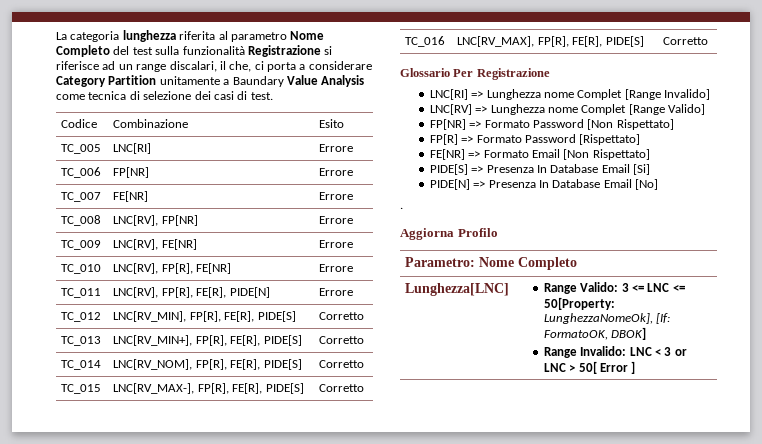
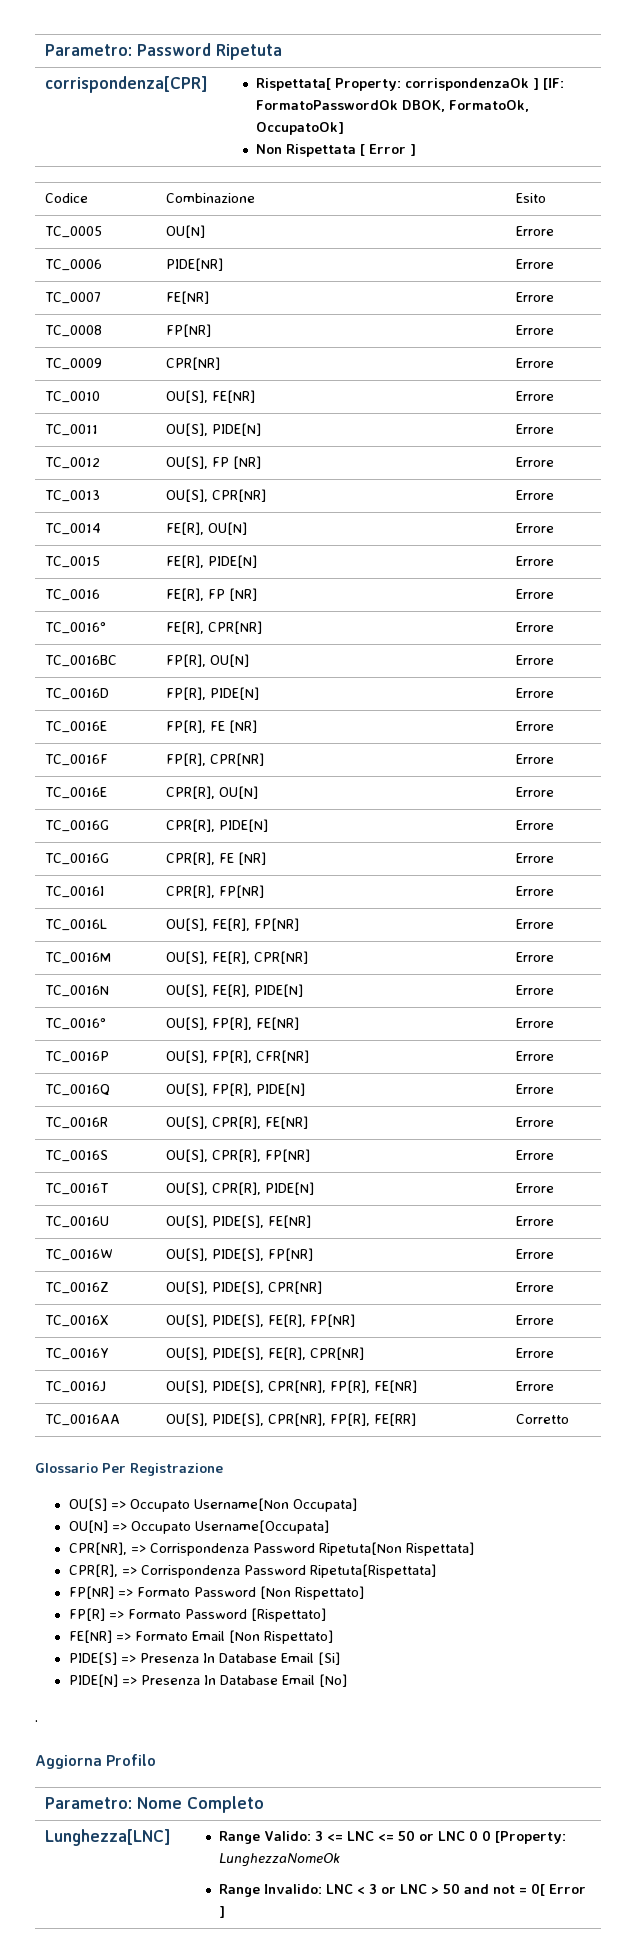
- La categoria lunghezza riferita al parametro Nome Completo del test sulla funzionalità Registrazione si riferisce ad un range discalari, il che, ci porta a considerare Category Partition unitamente a Baundary Value Analysis come tecnica di selezione dei casi di test.
+ Parametro: Password Ripetuta
+ corrispondenza[CPR] | Rispettata[ Property: corrispondenzaOk ] [IF: FormatoPasswordOk DBOK, FormatoOk, OccupatoOk]
+ Non Rispettata [ Error ]
- TC_005 | LNC[RI] | Errore
- TC_006 | FP[NR] | Errore
- TC_007 | FE[NR] | Errore
- TC_008 | LNC[RV], FP[NR] | Errore
- TC_009 | LNC[RV], FE[NR] | Errore
- TC_010 | LNC[RV], FP[R], FE[NR] | Errore
- TC_011 | LNC[RV], FP[R], FE[R], PIDE[N] | Errore
- TC_012 | LNC[RV_MIN], FP[R], FE[R], PIDE[S] | Corretto
- TC_013 | LNC[RV_MIN+], FP[R], FE[R], PIDE[S] | Corretto
- TC_014 | LNC[RV_NOM], FP[R], FE[R], PIDE[S] | Corretto
- TC_015 | LNC[RV_MAX-], FP[R], FE[R], PIDE[S] | Corretto
- TC_016 | LNC[RV_MAX], FP[R], FE[R], PIDE[S] | Corretto
+ TC_0005 | OU[N] | Errore
+ TC_0006 | PIDE[NR] | Errore
+ TC_0007 | FE[NR] | Errore
+ TC_0008 | FP[NR] | Errore
+ TC_0009 | CPR[NR] | Errore
+ TC_0010 | OU[S], FE[NR] | Errore
+ TC_0011 | OU[S], PIDE[N] | Errore
+ TC_0012 | OU[S], FP [NR] | Errore
+ TC_0013 | OU[S], CPR[NR] | Errore
+ TC_0014 | FE[R], OU[N] | Errore
+ TC_0015 | FE[R], PIDE[N] | Errore
+ TC_0016 | FE[R], FP [NR] | Errore
+ TC_0016° | FE[R], CPR[NR] | Errore
+ TC_0016BC | FP[R], OU[N] | Errore
+ TC_0016D | FP[R], PIDE[N] | Errore
+ TC_0016E | FP[R], FE [NR] | Errore
+ TC_0016F | FP[R], CPR[NR] | Errore
+ TC_0016E | CPR[R], OU[N] | Errore
+ TC_0016G | CPR[R], PIDE[N] | Errore
+ TC_0016G | CPR[R], FE [NR] | Errore
+ TC_0016I | CPR[R], FP[NR] | Errore
+ TC_0016L | OU[S], FE[R], FP[NR] | Errore
+ TC_0016M | OU[S], FE[R], CPR[NR] | Errore
+ TC_0016N | OU[S], FE[R], PIDE[N] | Errore
+ TC_0016° | OU[S], FP[R], FE[NR] | Errore
+ TC_0016P | OU[S], FP[R], CFR[NR] | Errore
+ TC_0016Q | OU[S], FP[R], PIDE[N] | Errore
+ TC_0016R | OU[S], CPR[R], FE[NR] | Errore
+ TC_0016S | OU[S], CPR[R], FP[NR] | Errore
+ TC_0016T | OU[S], CPR[R], PIDE[N] | Errore
+ TC_0016U | OU[S], PIDE[S], FE[NR] | Errore
+ TC_0016W | OU[S], PIDE[S], FP[NR] | Errore
+ TC_0016Z | OU[S], PIDE[S], CPR[NR] | Errore
+ TC_0016X | OU[S], PIDE[S], FE[R], FP[NR] | Errore
+ TC_0016Y | OU[S], PIDE[S], FE[R], CPR[NR] | Errore
+ TC_0016J | OU[S], PIDE[S], CPR[NR], FP[R], FE[NR] | Errore
+ TC_0016AA | OU[S], PIDE[S], CPR[NR], FP[R], FE[RR] | Corretto
  Glossario Per Registrazione
- LNC[RI] => Lunghezza nome Complet [Range Invalido]
- LNC[RV] => Lunghezza nome Complet [Range Valido]
+ OU[S] => Occupato Username[Non Occupata]
+ OU[N] => Occupato Username[Occupata]
+ CPR[NR], => Corrispondenza Password Ripetuta[Non Rispettata]
+ CPR[R], => Corrispondenza Password Ripetuta[Rispettata]
- Lunghezza[LNC] | Range Valido: 3 <= LNC <= 50[Property: LunghezzaNomeOk], [If: FormatoOK, DBOK]
- Range Invalido: LNC < 3 or LNC > 50[ Error ]
+ Lunghezza[LNC] | Range Valido: 3 <= LNC <= 50 or LNC 0 0 [Property: LunghezzaNomeOk
+ Range Invalido: LNC < 3 or LNC > 50 and not = 0[ Error ]

